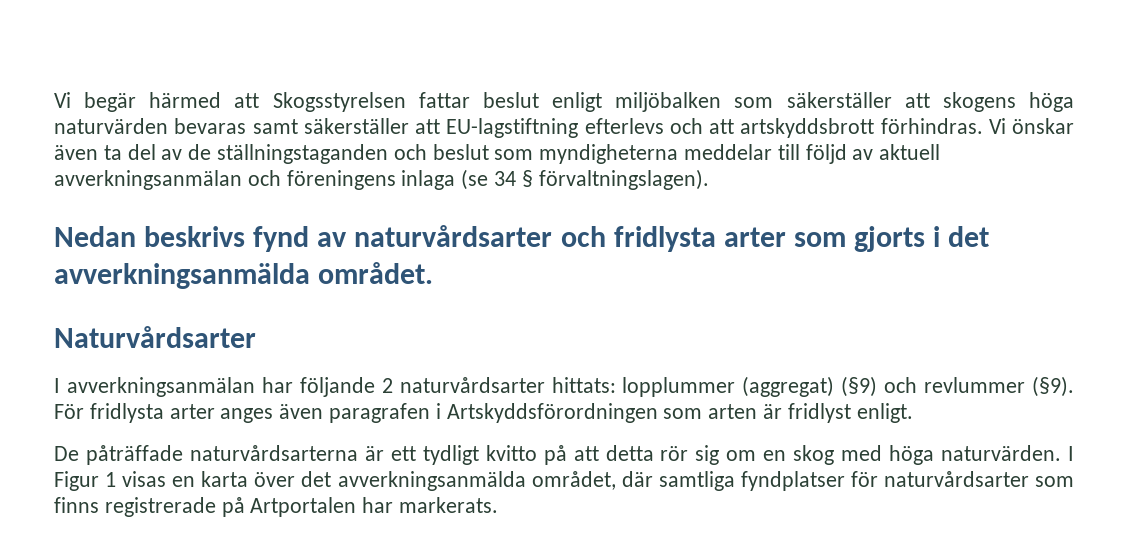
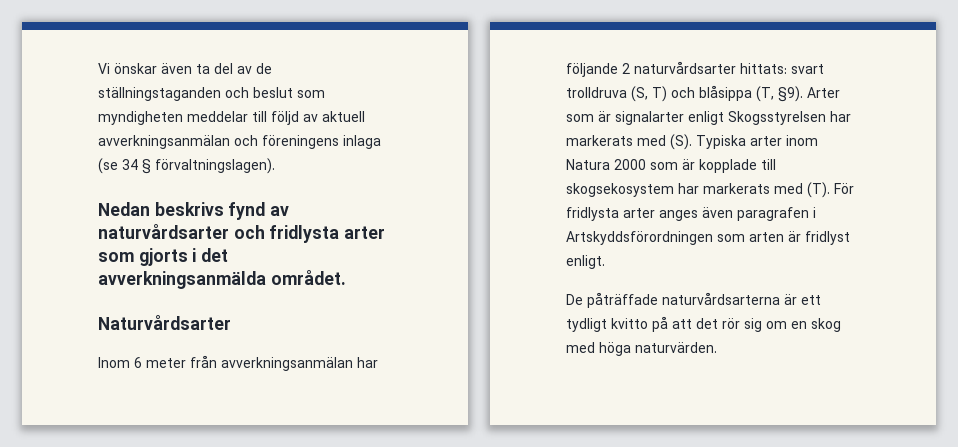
- Vi begär härmed att Skogsstyrelsen fattar beslut enligt miljöbalken som säkerställer att skogens höga naturvärden bevaras samt säkerställer att EU-lagstiftning efterlevs och att artskyddsbrott förhindras. Vi önskar även ta del av de ställningstaganden och beslut som myndigheterna meddelar till följd av aktuell avverkningsanmälan och föreningens inlaga (se 34 § förvaltningslagen).
+ Vi önskar även ta del av de ställningstaganden och beslut som myndigheten meddelar till följd av aktuell avverkningsanmälan och föreningens inlaga (se 34 § förvaltningslagen).
- I avverkningsanmälan har följande 2 naturvårdsarter hittats: lopplummer (aggregat) (§9) och revlummer (§9). För fridlysta arter anges även paragrafen i Artskyddsförordningen som arten är fridlyst enligt.
+ Inom 6 meter från avverkningsanmälan har följande 2 naturvårdsarter hittats: svart trolldruva (S, T) och blåsippa (T, §9). Arter som är signalarter enligt Skogsstyrelsen har markerats med (S). Typiska arter inom Natura 2000 som är kopplade till skogsekosystem har markerats med (T). För fridlysta arter anges även paragrafen i Artskyddsförordningen som arten är fridlyst enligt.
- De påträffade naturvårdsarterna är ett tydligt kvitto på att detta rör sig om en skog med höga naturvärden. I Figur 1 visas en karta över det avverkningsanmälda området, där samtliga fyndplatser för naturvårdsarter som finns registrerade på Artportalen har markerats.
+ De påträffade naturvårdsarterna är ett tydligt kvitto på att det rör sig om en skog med höga naturvärden.

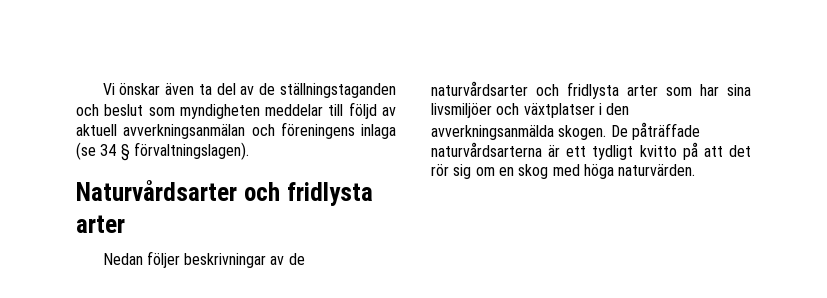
- Nedan beskrivs fynd av naturvårdsarter och fridlysta arter som gjorts i det avverkningsanmälda området.
- Naturvårdsarter
- Inom 6 meter från avverkningsanmälan har följande 2 naturvårdsarter hittats: svart trolldruva (S, T) och blåsippa (T, §9). Arter som är signalarter enligt Skogsstyrelsen har markerats med (S). Typiska arter inom Natura 2000 som är kopplade till skogsekosystem har markerats med (T). För fridlysta arter anges även paragrafen i Artskyddsförordningen som arten är fridlyst enligt.
- De påträffade naturvårdsarterna är ett tydligt kvitto på att det rör sig om en skog med höga naturvärden.
+ Naturvårdsarter och fridlysta arter
+ Nedan följer beskrivningar av de naturvårdsarter och fridlysta arter som har sina livsmiljöer och växtplatser i den avverkningsanmälda skogen. De påträffade naturvårdsarterna är ett tydligt kvitto på att det rör sig om en skog med höga naturvärden.

